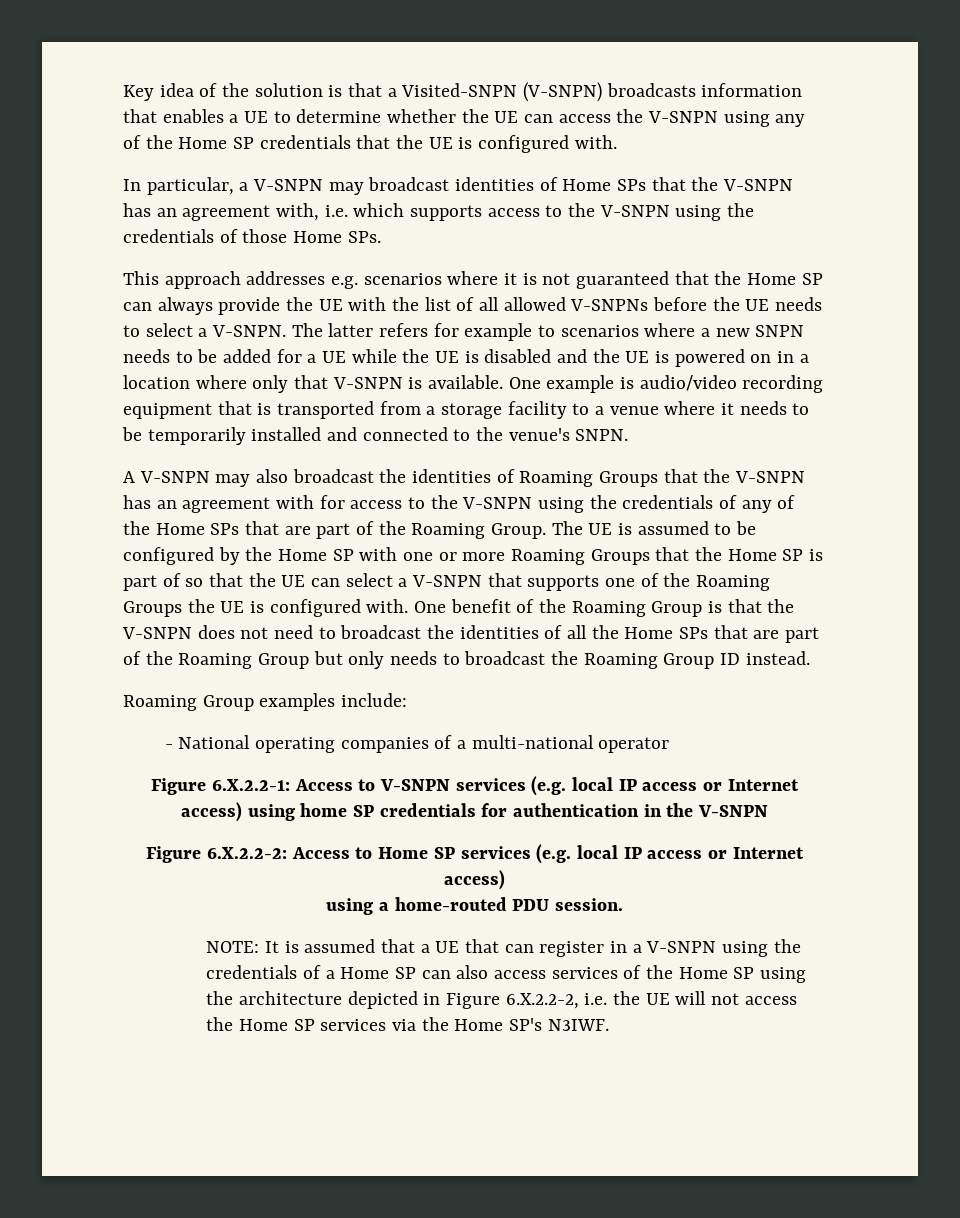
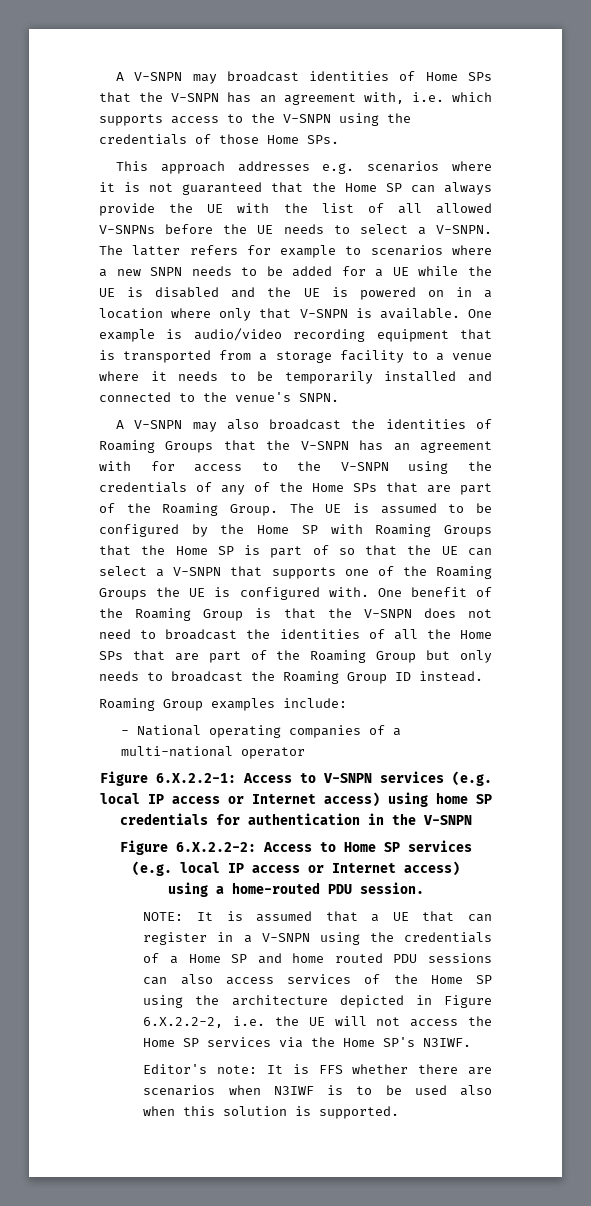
- Key idea of the solution is that a Visited-SNPN (V-SNPN) broadcasts information that enables a UE to determine whether the UE can access the V-SNPN using any of the Home SP credentials that the UE is configured with.
- In particular, a V-SNPN may broadcast identities of Home SPs that the V-SNPN has an agreement with, i.e. which supports access to the V-SNPN using the credentials of those Home SPs.
+ A V-SNPN may broadcast identities of Home SPs that the V-SNPN has an agreement with, i.e. which supports access to the V-SNPN using the credentials of those Home SPs.
- The UE is assumed to be configured by the Home SP with one or more Roaming Groups that the Home SP is part of so that the UE can select a V-SNPN that supports one of the Roaming Groups the UE is configured with.
+ The UE is assumed to be configured by the Home SP with Roaming Groups that the Home SP is part of so that the UE can select a V-SNPN that supports one of the Roaming Groups the UE is configured with.
- NOTE: It is assumed that a UE that can register in a V-SNPN using the credentials of a Home SP can also access services of the Home SP using the architecture depicted in Figure 6.X.2.2-2, i.e. the UE will not access the Home SP services via the Home SP's N3IWF.
+ NOTE: It is assumed that a UE that can register in a V-SNPN using the credentials of a Home SP and home routed PDU sessions can also access services of the Home SP using the architecture depicted in Figure 6.X.2.2-2, i.e. the UE will not access the Home SP services via the Home SP's N3IWF.
+ Editor's note: It is FFS whether there are scenarios when N3IWF is to be used also when this solution is supported.

